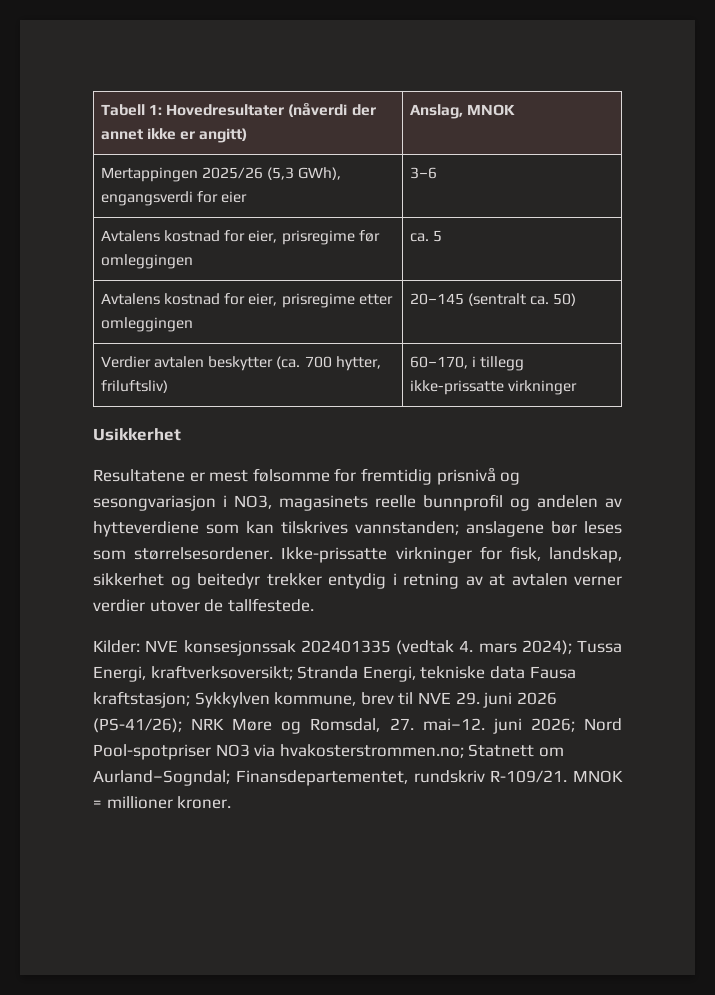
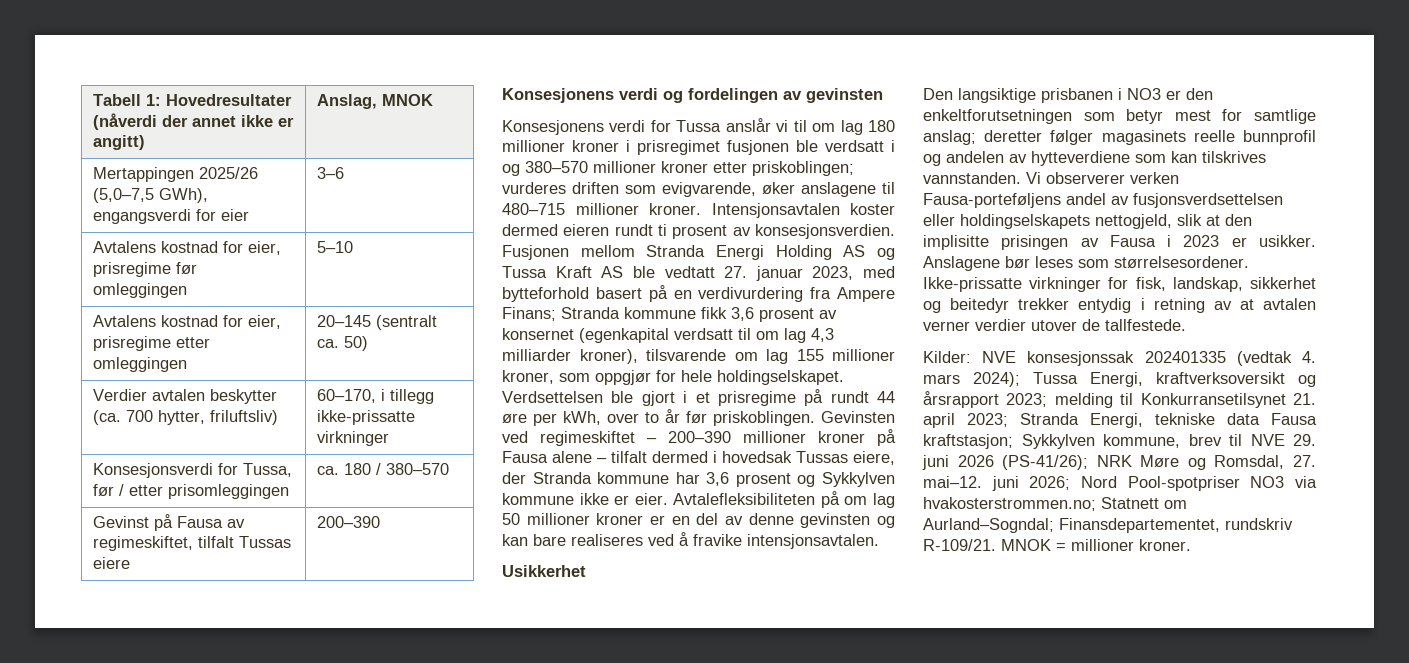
- Mertappingen 2025/26 (5,3 GWh), engangsverdi for eier | 3–6
+ Mertappingen 2025/26 (5,0–7,5 GWh), engangsverdi for eier | 3–6
- Avtalens kostnad for eier, prisregime før omleggingen | ca. 5
+ Avtalens kostnad for eier, prisregime før omleggingen | 5–10
+ Konsesjonsverdi for Tussa, før / etter prisomleggingen | ca. 180 / 380–570
+ Gevinst på Fausa av regimeskiftet, tilfalt Tussas eiere | 200–390
+ Konsesjonens verdi og fordelingen av gevinsten
+ Konsesjonens verdi for Tussa anslår vi til om lag 180 millioner kroner i prisregimet fusjonen ble verdsatt i og 380–570 millioner kroner etter priskoblingen; vurderes driften som evigvarende, øker anslagene til 480–715 millioner kroner. Intensjonsavtalen koster dermed eieren rundt ti prosent av konsesjonsverdien. Fusjonen mellom Stranda Energi Holding AS og Tussa Kraft AS ble vedtatt 27. januar 2023, med bytteforhold basert på en verdivurdering fra Ampere Finans; Stranda kommune fikk 3,6 prosent av konsernet (egenkapital verdsatt til om lag 4,3 milliarder kroner), tilsvarende om lag 155 millioner kroner, som oppgjør for hele holdingselskapet. Verdsettelsen ble gjort i et prisregime på rundt 44 øre per kWh, over to år før priskoblingen. Gevinsten ved regimeskiftet – 200–390 millioner kroner på Fausa alene – tilfalt dermed i hovedsak Tussas eiere, der Stranda kommune har 3,6 prosent og Sykkylven kommune ikke er eier. Avtalefleksibiliteten på om lag 50 millioner kroner er en del av denne gevinsten og kan bare realiseres ved å fravike intensjonsavtalen.
  Usikkerhet
- Resultatene er mest følsomme for fremtidig prisnivå og sesongvariasjon i NO3, magasinets reelle bunnprofil og andelen av hytteverdiene som kan tilskrives vannstanden; anslagene bør leses som størrelsesordener.
+ Den langsiktige prisbanen i NO3 er den enkeltforutsetningen som betyr mest for samtlige anslag; deretter følger magasinets reelle bunnprofil og andelen av hytteverdiene som kan tilskrives vannstanden. Vi observerer verken Fausa-porteføljens andel av fusjonsverdsettelsen eller holdingselskapets nettogjeld, slik at den implisitte prisingen av Fausa i 2023 er usikker. Anslagene bør leses som størrelsesordener.
- Kilder: NVE konsesjonssak 202401335 (vedtak 4. mars 2024); Tussa Energi, kraftverksoversikt; Stranda Energi, tekniske data Fausa kraftstasjon; Sykkylven kommune, brev til NVE 29. juni 2026 (PS-41/26); NRK Møre og Romsdal, 27. mai–12. juni 2026; Nord Pool-spotpriser NO3 via hvakosterstrommen.no; Statnett om Aurland–Sogndal; Finansdepartementet, rundskriv R-109/21.
+ Kilder: NVE konsesjonssak 202401335 (vedtak 4. mars 2024); Tussa Energi, kraftverksoversikt og årsrapport 2023; melding til Konkurransetilsynet 21. april 2023; Stranda Energi, tekniske data Fausa kraftstasjon; Sykkylven kommune, brev til NVE 29. juni 2026 (PS-41/26); NRK Møre og Romsdal, 27. mai–12. juni 2026; Nord Pool-spotpriser NO3 via hvakosterstrommen.no; Statnett om Aurland–Sogndal; Finansdepartementet, rundskriv R-109/21.

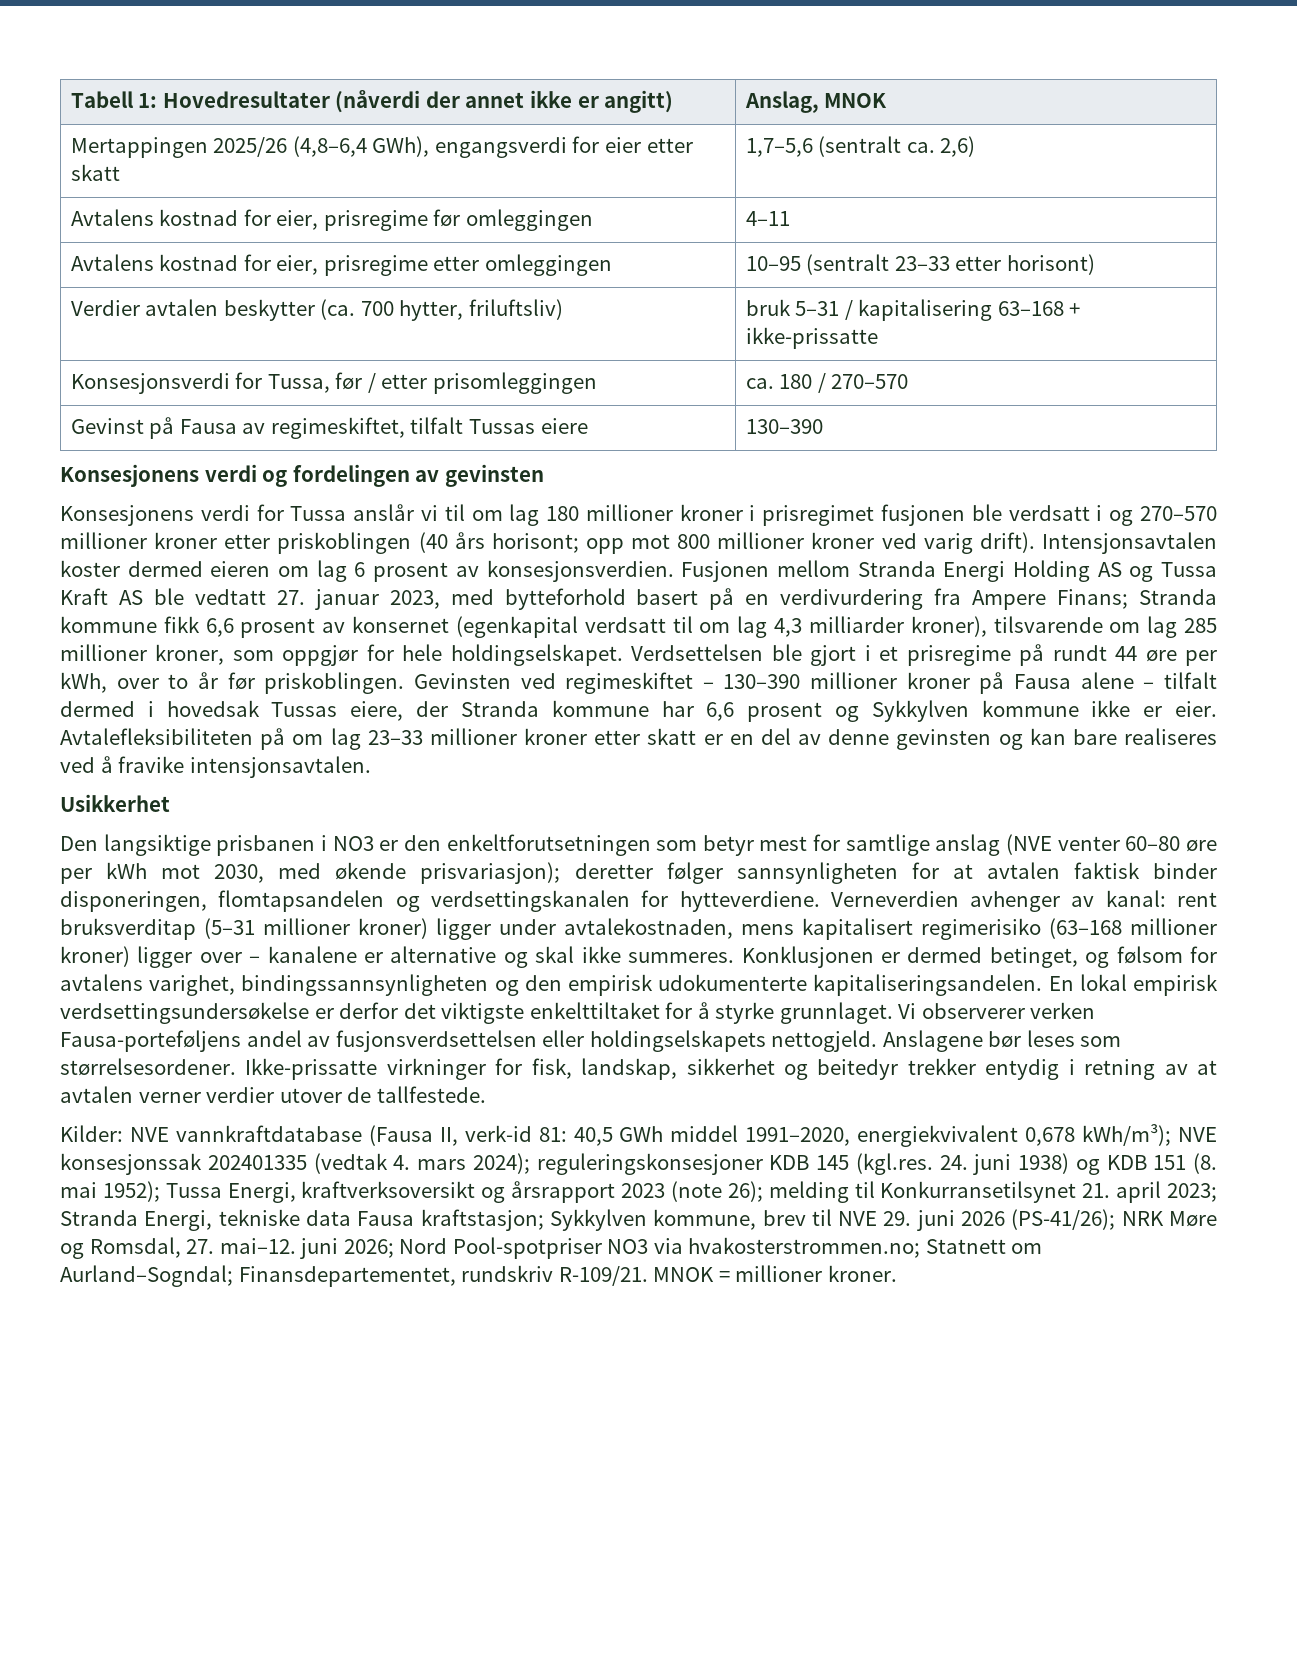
- Mertappingen 2025/26 (5,0–7,5 GWh), engangsverdi for eier | 3–6
+ Mertappingen 2025/26 (4,8–6,4 GWh), engangsverdi for eier etter skatt | 1,7–5,6 (sentralt ca. 2,6)
- Avtalens kostnad for eier, prisregime før omleggingen | 5–10
+ Avtalens kostnad for eier, prisregime før omleggingen | 4–11
- Avtalens kostnad for eier, prisregime etter omleggingen | 20–145 (sentralt ca. 50)
+ Avtalens kostnad for eier, prisregime etter omleggingen | 10–95 (sentralt 23–33 etter horisont)
- Verdier avtalen beskytter (ca. 700 hytter, friluftsliv) | 60–170, i tillegg ikke-prissatte virkninger
+ Verdier avtalen beskytter (ca. 700 hytter, friluftsliv) | bruk 5–31 / kapitalisering 63–168 + ikke-prissatte
- Konsesjonsverdi for Tussa, før / etter prisomleggingen | ca. 180 / 380–570
+ Konsesjonsverdi for Tussa, før / etter prisomleggingen | ca. 180 / 270–570
- Gevinst på Fausa av regimeskiftet, tilfalt Tussas eiere | 200–390
+ Gevinst på Fausa av regimeskiftet, tilfalt Tussas eiere | 130–390
- Konsesjonens verdi for Tussa anslår vi til om lag 180 millioner kroner i prisregimet fusjonen ble verdsatt i og 380–570 millioner kroner etter priskoblingen; vurderes driften som evigvarende, øker anslagene til 480–715 millioner kroner.
+ Konsesjonens verdi for Tussa anslår vi til om lag 180 millioner kroner i prisregimet fusjonen ble verdsatt i og 270–570 millioner kroner etter priskoblingen (40 års horisont; opp mot 800 millioner kroner ved varig drift).
- Intensjonsavtalen koster dermed eieren rundt ti prosent av konsesjonsverdien.
+ Intensjonsavtalen koster dermed eieren om lag 6 prosent av konsesjonsverdien.
- Fusjonen mellom Stranda Energi Holding AS og Tussa Kraft AS ble vedtatt 27. januar 2023, med bytteforhold basert på en verdivurdering fra Ampere Finans; Stranda kommune fikk 3,6 prosent av konsernet (egenkapital verdsatt til om lag 4,3 milliarder kroner), tilsvarende om lag 155 millioner kroner, som oppgjør for hele holdingselskapet.
+ Fusjonen mellom Stranda Energi Holding AS og Tussa Kraft AS ble vedtatt 27. januar 2023, med bytteforhold basert på en verdivurdering fra Ampere Finans; Stranda kommune fikk 6,6 prosent av konsernet (egenkapital verdsatt til om lag 4,3 milliarder kroner), tilsvarende om lag 285 millioner kroner, som oppgjør for hele holdingselskapet.
- Gevinsten ved regimeskiftet – 200–390 millioner kroner på Fausa alene – tilfalt dermed i hovedsak Tussas eiere, der Stranda kommune har 3,6 prosent og Sykkylven kommune ikke er eier.
+ Gevinsten ved regimeskiftet – 130–390 millioner kroner på Fausa alene – tilfalt dermed i hovedsak Tussas eiere, der Stranda kommune har 6,6 prosent og Sykkylven kommune ikke er eier.
- Avtalefleksibiliteten på om lag 50 millioner kroner er en del av denne gevinsten og kan bare realiseres ved å fravike intensjonsavtalen.
+ Avtalefleksibiliteten på om lag 23–33 millioner kroner etter skatt er en del av denne gevinsten og kan bare realiseres ved å fravike intensjonsavtalen.
- Den langsiktige prisbanen i NO3 er den enkeltforutsetningen som betyr mest for samtlige anslag; deretter følger magasinets reelle bunnprofil og andelen av hytteverdiene som kan tilskrives vannstanden.
+ Den langsiktige prisbanen i NO3 er den enkeltforutsetningen som betyr mest for samtlige anslag (NVE venter 60–80 øre per kWh mot 2030, med økende prisvariasjon); deretter følger sannsynligheten for at avtalen faktisk binder disponeringen, flomtapsandelen og verdsettingskanalen for hytteverdiene. Verneverdien avhenger av kanal: rent bruksverditap (5–31 millioner kroner) ligger under avtalekostnaden, mens kapitalisert regimerisiko (63–168 millioner kroner) ligger over – kanalene er alternative og skal ikke summeres. Konklusjonen er dermed betinget, og følsom for avtalens varighet, bindingssannsynligheten og den empirisk udokumenterte kapitaliseringsandelen. En lokal empirisk verdsettingsundersøkelse er derfor det viktigste enkelttiltaket for å styrke grunnlaget.
- Vi observerer verken Fausa-porteføljens andel av fusjonsverdsettelsen eller holdingselskapets nettogjeld, slik at den implisitte prisingen av Fausa i 2023 er usikker.
+ Vi observerer verken Fausa-porteføljens andel av fusjonsverdsettelsen eller holdingselskapets nettogjeld.
- Kilder: NVE konsesjonssak 202401335 (vedtak 4. mars 2024); Tussa Energi, kraftverksoversikt og årsrapport 2023; melding til Konkurransetilsynet 21. april 2023; Stranda Energi, tekniske data Fausa kraftstasjon; Sykkylven kommune, brev til NVE 29. juni 2026 (PS-41/26); NRK Møre og Romsdal, 27. mai–12. juni 2026; Nord Pool-spotpriser NO3 via hvakosterstrommen.no; Statnett om Aurland–Sogndal; Finansdepartementet, rundskriv R-109/21.
+ Kilder: NVE vannkraftdatabase (Fausa II, verk-id 81: 40,5 GWh middel 1991–2020, energiekvivalent 0,678 kWh/m³); NVE konsesjonssak 202401335 (vedtak 4. mars 2024); reguleringskonsesjoner KDB 145 (kgl.res. 24. juni 1938) og KDB 151 (8. mai 1952); Tussa Energi, kraftverksoversikt og årsrapport 2023 (note 26); melding til Konkurransetilsynet 21. april 2023; Stranda Energi, tekniske data Fausa kraftstasjon; Sykkylven kommune, brev til NVE 29. juni 2026 (PS-41/26); NRK Møre og Romsdal, 27. mai–12. juni 2026; Nord Pool-spotpriser NO3 via hvakosterstrommen.no; Statnett om Aurland–Sogndal; Finansdepartementet, rundskriv R-109/21.

